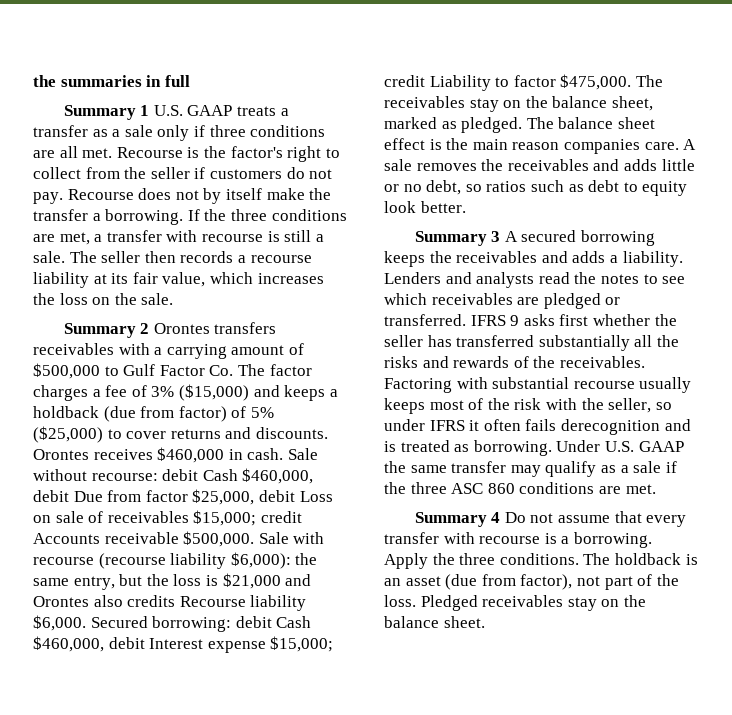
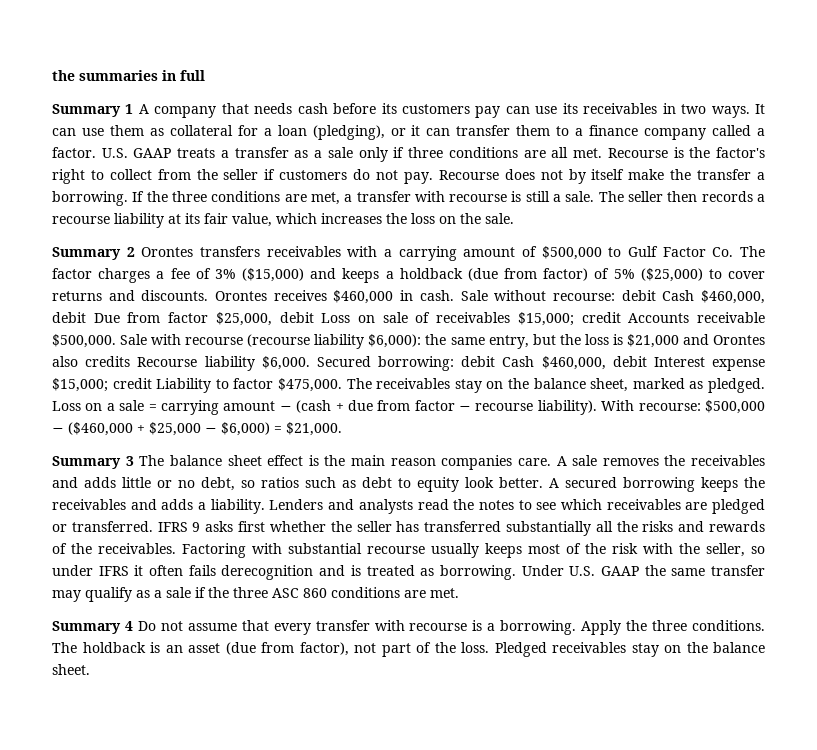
- Summary 1 U.S. GAAP treats a transfer as a sale only if three conditions are all met.
+ Summary 1 A company that needs cash before its customers pay can use its receivables in two ways. It can use them as collateral for a loan (pledging), or it can transfer them to a finance company called a factor. U.S. GAAP treats a transfer as a sale only if three conditions are all met.
- The balance sheet effect is the main reason companies care.
+ Loss on a sale = carrying amount − (cash + due from factor − recourse liability). With recourse: $500,000 − ($460,000 + $25,000 − $6,000) = $21,000.
+ Summary 3 The balance sheet effect is the main reason companies care.
- A sale removes the receivables and adds little or no debt, so ratios such as debt to equity look better.
- Summary 3 A secured borrowing keeps the receivables and adds a liability.
+ A sale removes the receivables and adds little or no debt, so ratios such as debt to equity look better. A secured borrowing keeps the receivables and adds a liability.

